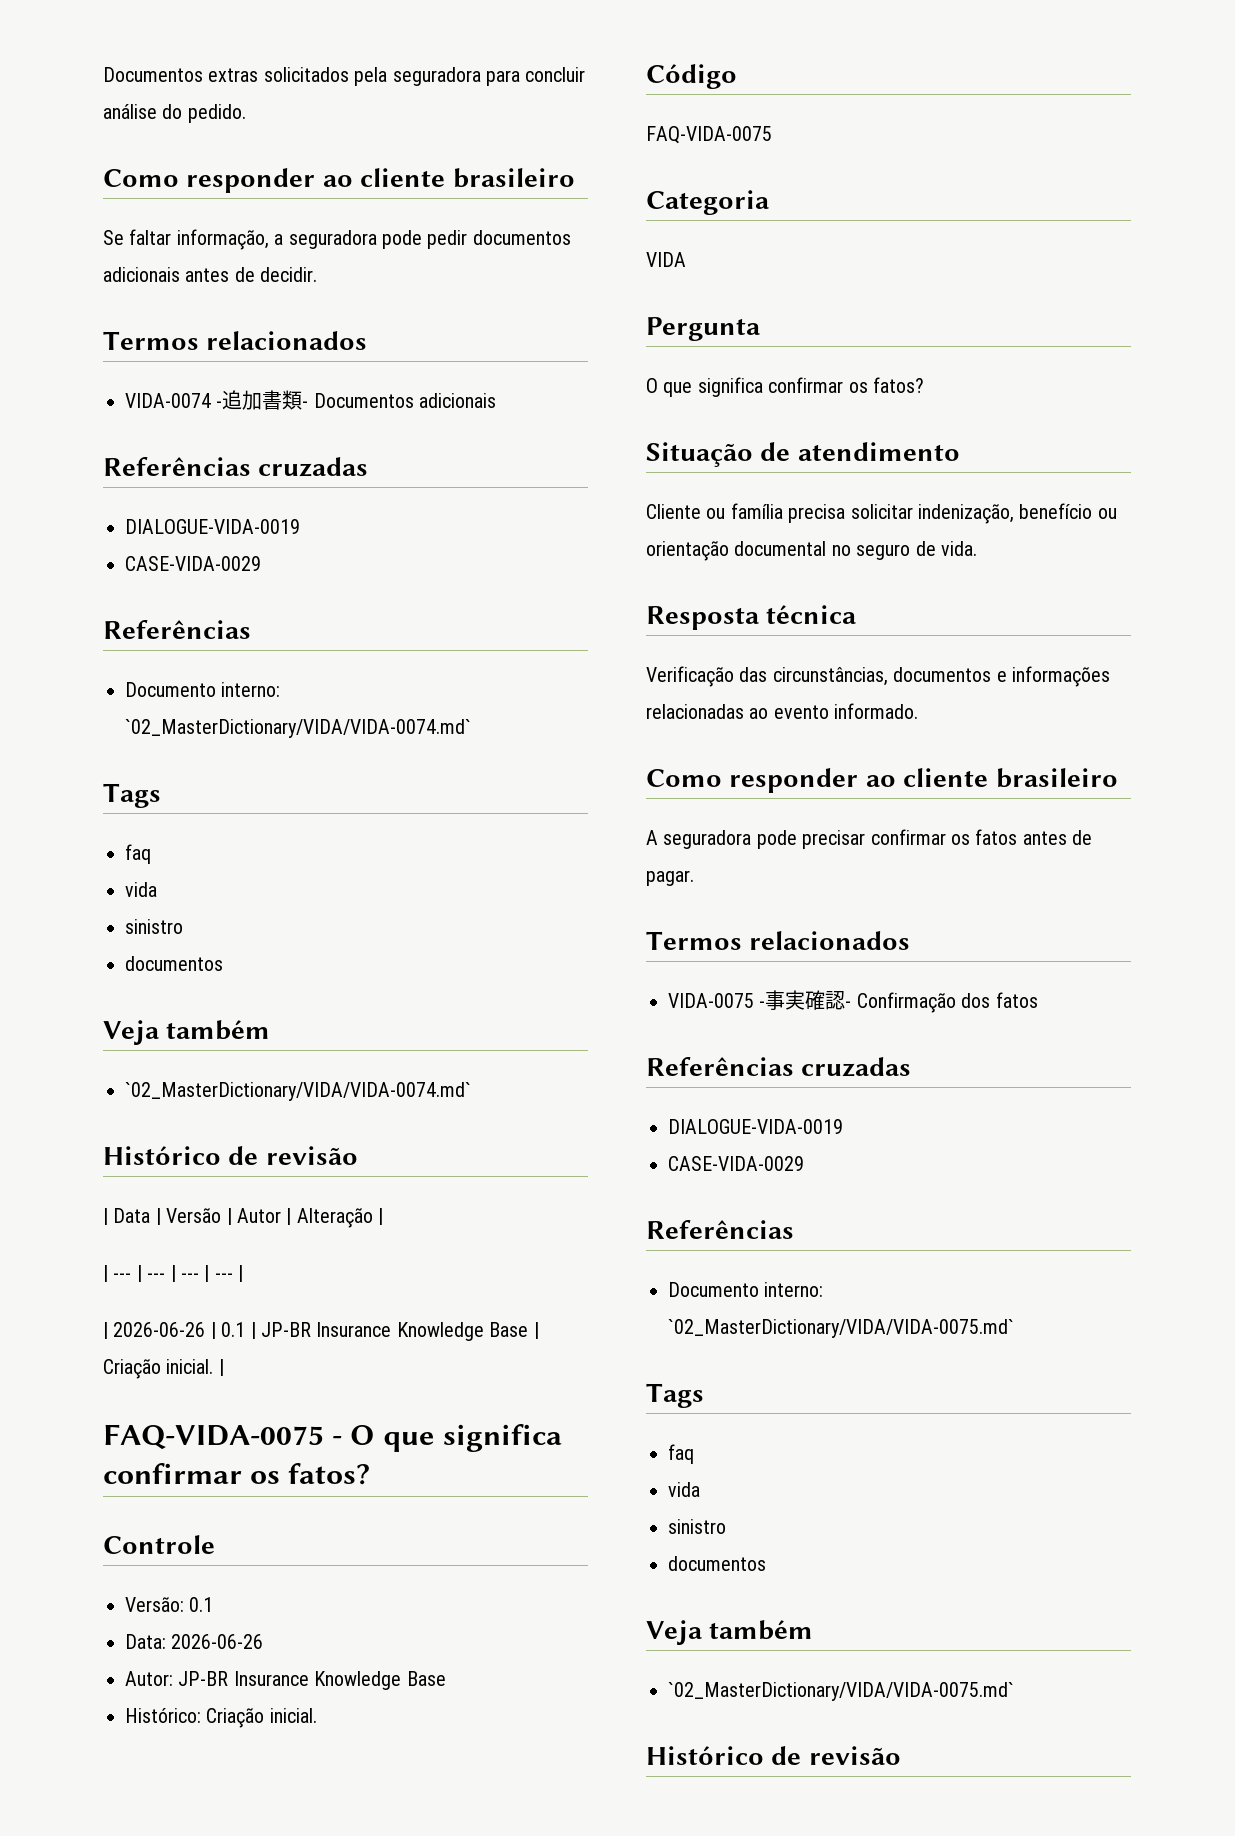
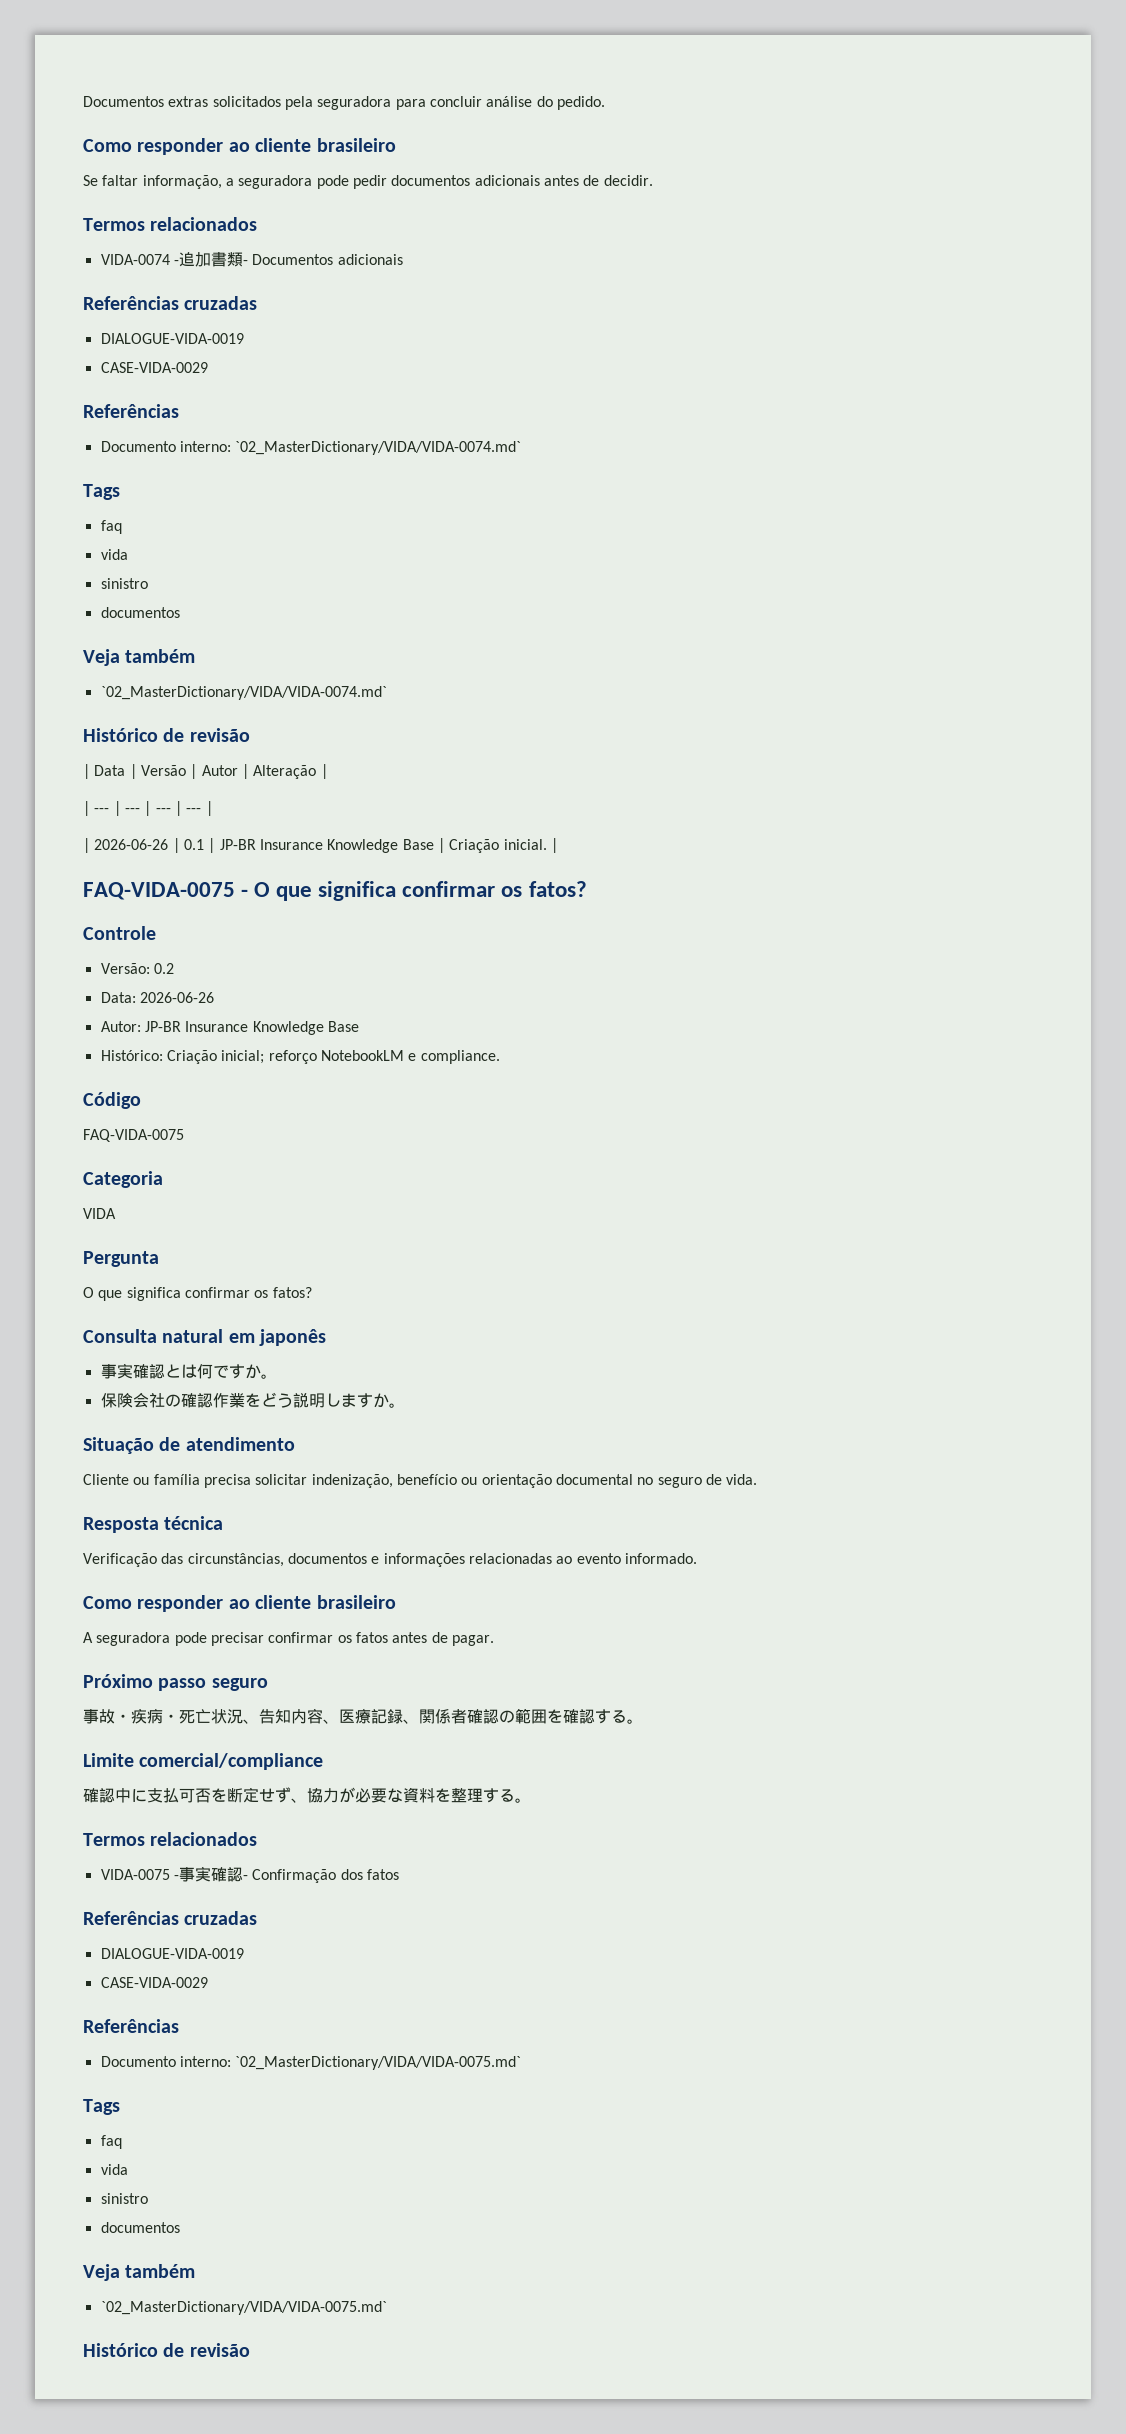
- Versão: 0.1
+ Versão: 0.2
- Histórico: Criação inicial.
+ Histórico: Criação inicial; reforço NotebookLM e compliance.
+ Consulta natural em japonês
+ 事実確認とは何ですか。
+ 保険会社の確認作業をどう説明しますか。
+ Próximo passo seguro
+ 事故・疾病・死亡状況、告知内容、医療記録、関係者確認の範囲を確認する。
+ Limite comercial/compliance
+ 確認中に支払可否を断定せず、協力が必要な資料を整理する。

